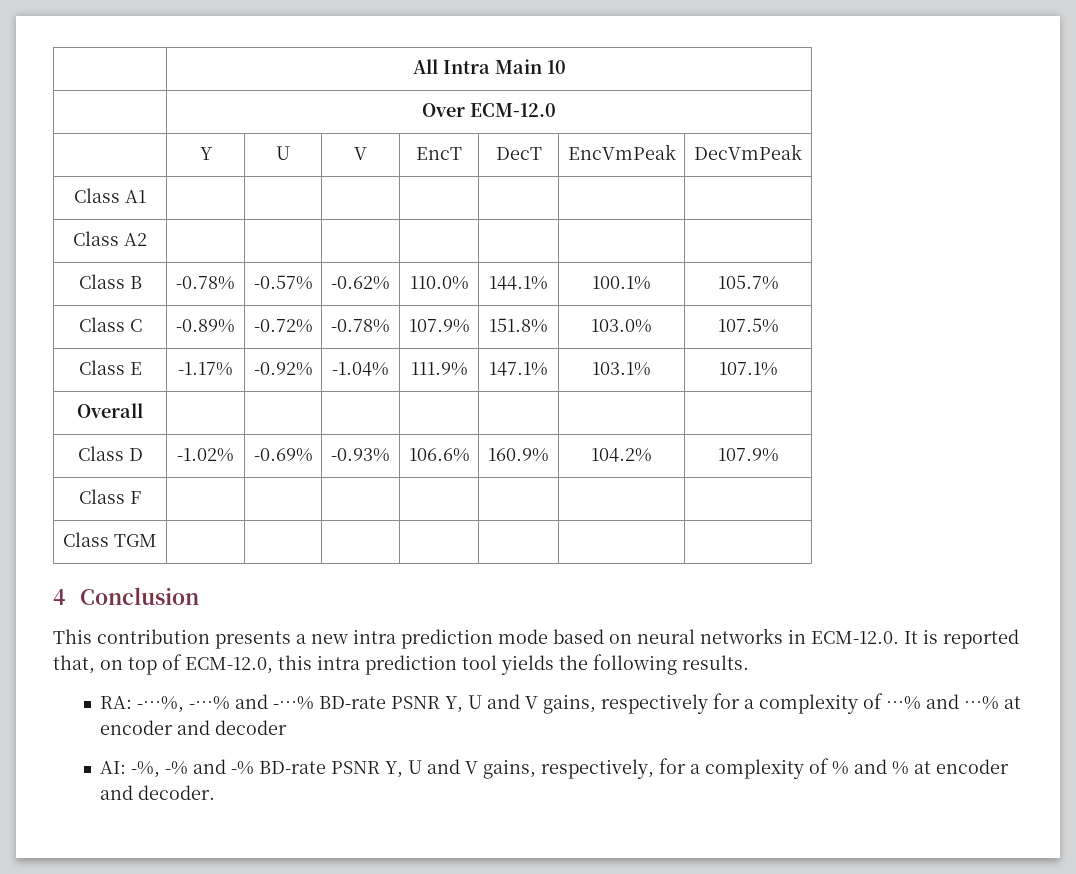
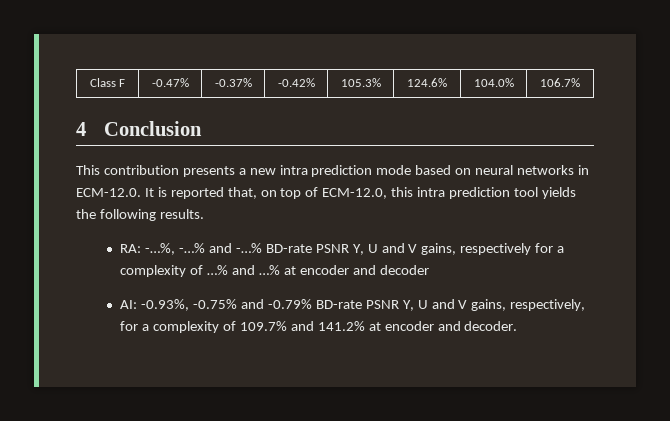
- | All Intra Main 10
- | Over ECM-12.0
- | Y | U | V | EncT | DecT | EncVmPeak | DecVmPeak
- Class A1 | | | | | | |
- Class A2 | | | | | | |
- Class B | -0.78% | -0.57% | -0.62% | 110.0% | 144.1% | 100.1% | 105.7%
- Class C | -0.89% | -0.72% | -0.78% | 107.9% | 151.8% | 103.0% | 107.5%
- Class E | -1.17% | -0.92% | -1.04% | 111.9% | 147.1% | 103.1% | 107.1%
- Overall | | | | | | |
- Class D | -1.02% | -0.69% | -0.93% | 106.6% | 160.9% | 104.2% | 107.9%
- Class F | | | | | | |
- Class TGM | | | | | | |
+ Class F | -0.47% | -0.37% | -0.42% | 105.3% | 124.6% | 104.0% | 106.7%
- AI: -%, -% and -% BD-rate PSNR Y, U and V gains, respectively, for a complexity of % and % at encoder and decoder.
+ AI: -0.93%, -0.75% and -0.79% BD-rate PSNR Y, U and V gains, respectively, for a complexity of 109.7% and 141.2% at encoder and decoder.

